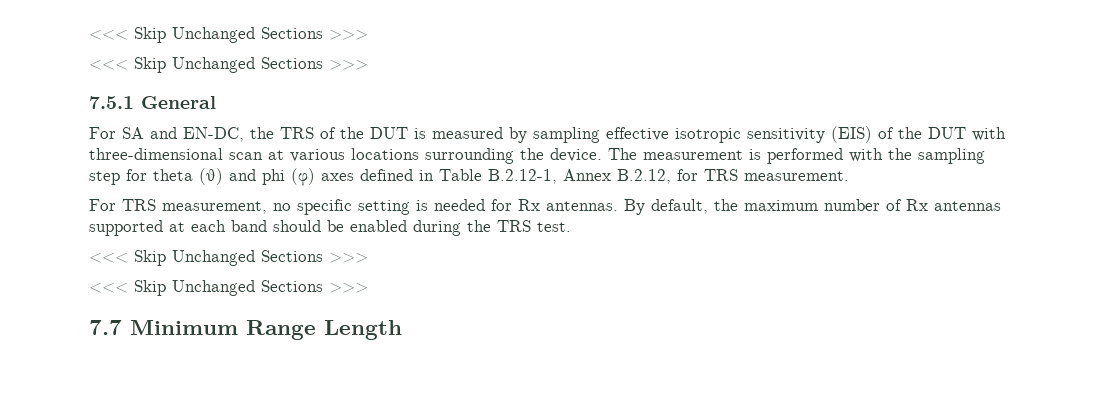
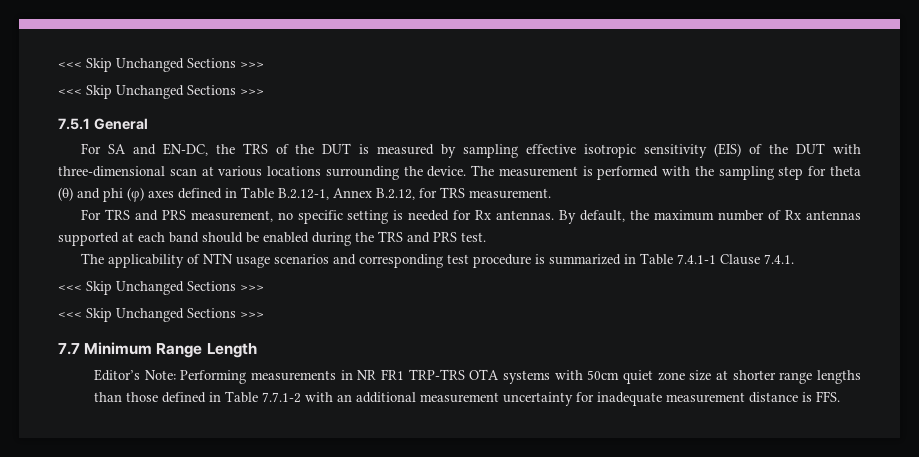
- For TRS measurement, no specific setting is needed for Rx antennas.
+ For TRS and PRS measurement, no specific setting is needed for Rx antennas.
- By default, the maximum number of Rx antennas supported at each band should be enabled during the TRS test.
+ By default, the maximum number of Rx antennas supported at each band should be enabled during the TRS and PRS test.
+ The applicability of NTN usage scenarios and corresponding test procedure is summarized in Table 7.4.1-1 Clause 7.4.1.
+ Editor’s Note: Performing measurements in NR FR1 TRP-TRS OTA systems with 50cm quiet zone size at shorter range lengths than those defined in Table 7.7.1-2 with an additional measurement uncertainty for inadequate measurement distance is FFS.

